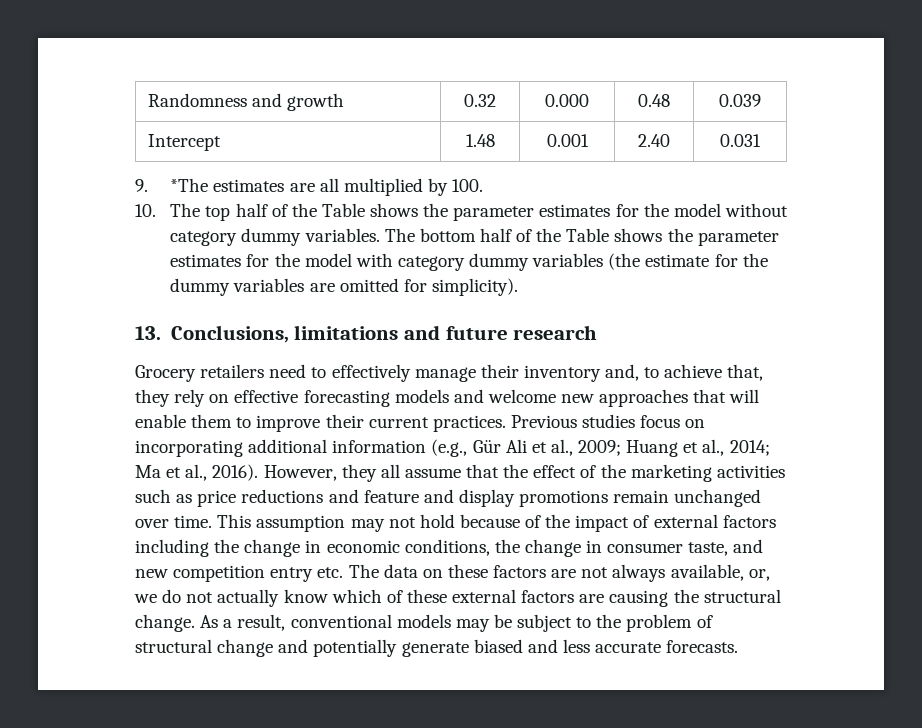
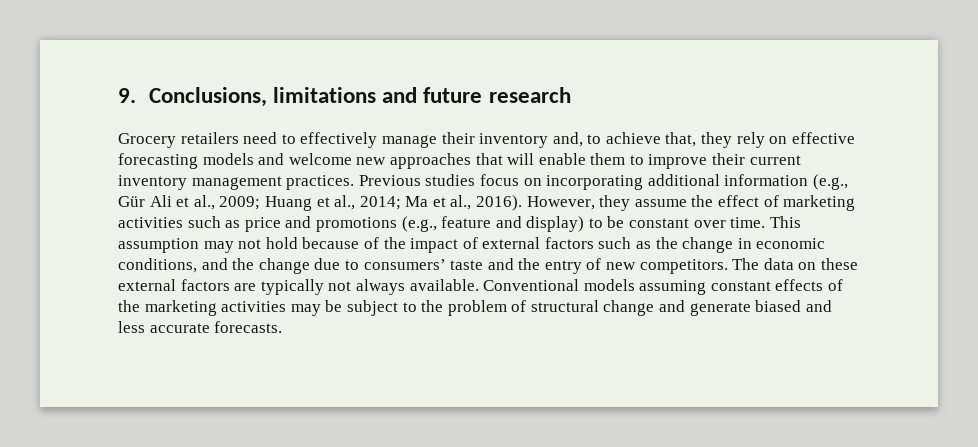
- Randomness and growth | 0.32 | 0.000 | 0.48 | 0.039
- Intercept | 1.48 | 0.001 | 2.40 | 0.031
- 9. *The estimates are all multiplied by 100.
- 10. The top half of the Table shows the parameter estimates for the model without category dummy variables. The bottom half of the Table shows the parameter estimates for the model with category dummy variables (the estimate for the dummy variables are omitted for simplicity).
- 13. Conclusions, limitations and future research
+ 9. Conclusions, limitations and future research
- Grocery retailers need to effectively manage their inventory and, to achieve that, they rely on effective forecasting models and welcome new approaches that will enable them to improve their current practices.
+ Grocery retailers need to effectively manage their inventory and, to achieve that, they rely on effective forecasting models and welcome new approaches that will enable them to improve their current inventory management practices.
- However, they all assume that the effect of the marketing activities such as price reductions and feature and display promotions remain unchanged over time.
+ However, they assume the effect of marketing activities such as price and promotions (e.g., feature and display) to be constant over time.
- This assumption may not hold because of the impact of external factors including the change in economic conditions, the change in consumer taste, and new competition entry etc. The data on these factors are not always available, or, we do not actually know which of these external factors are causing the structural change. As a result, conventional models may be subject to the problem of structural change and potentially generate biased and less accurate forecasts.
+ This assumption may not hold because of the impact of external factors such as the change in economic conditions, and the change due to consumers’ taste and the entry of new competitors. The data on these external factors are typically not always available. Conventional models assuming constant effects of the marketing activities may be subject to the problem of structural change and generate biased and less accurate forecasts.

